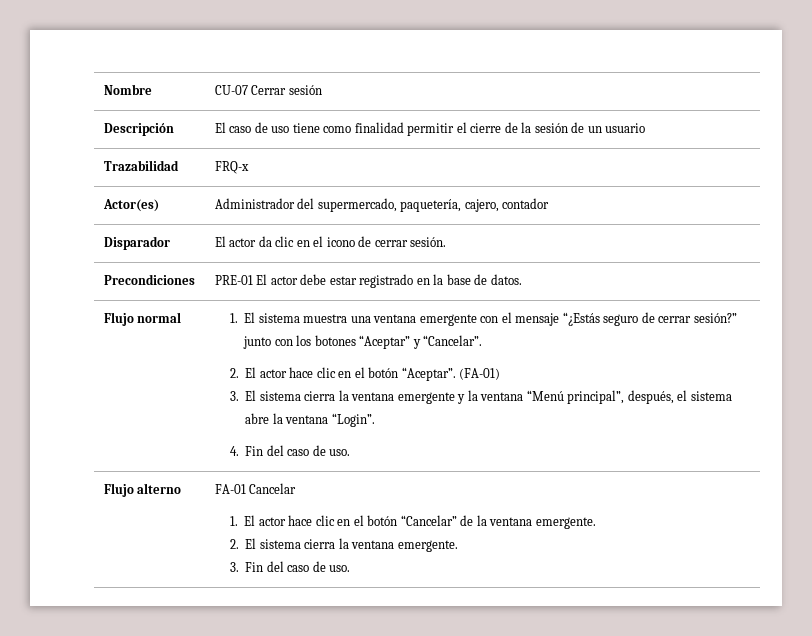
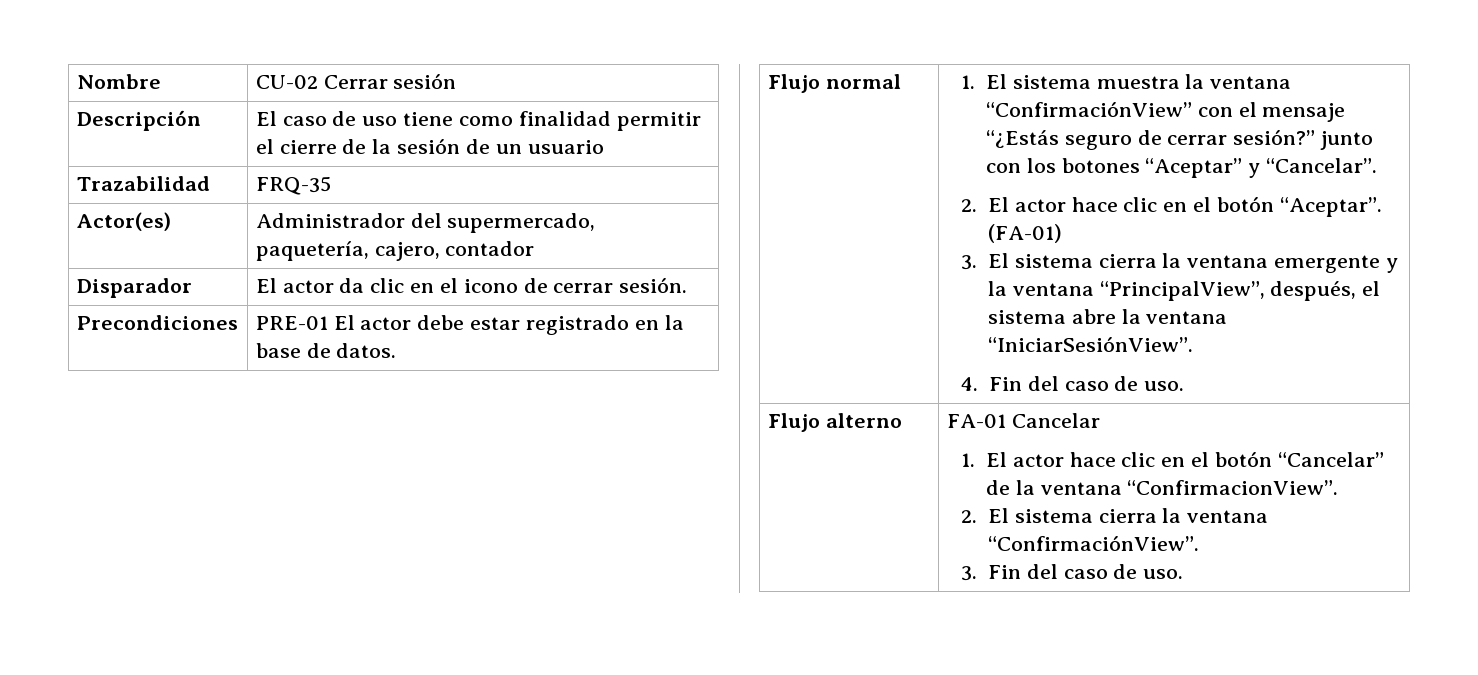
- Nombre | CU-07 Cerrar sesión
+ Nombre | CU-02 Cerrar sesión
- Trazabilidad | FRQ-x
+ Trazabilidad | FRQ-35
- 1. El sistema muestra una ventana emergente con el mensaje “¿Estás seguro de cerrar sesión?” junto con los botones “Aceptar” y “Cancelar”.
+ 1. El sistema muestra la ventana “ConfirmaciónView” con el mensaje “¿Estás seguro de cerrar sesión?” junto con los botones “Aceptar” y “Cancelar”.
- 3. El sistema cierra la ventana emergente y la ventana “Menú principal”, después, el sistema abre la ventana “Login”.
+ 3. El sistema cierra la ventana emergente y la ventana “PrincipalView”, después, el sistema abre la ventana “IniciarSesiónView”.
  Flujo alterno | FA-01 Cancelar
- 1. El actor hace clic en el botón “Cancelar” de la ventana emergente.
- 2. El sistema cierra la ventana emergente.
+ 1. El actor hace clic en el botón “Cancelar” de la ventana “ConfirmacionView”.
+ 2. El sistema cierra la ventana “ConfirmaciónView”.

